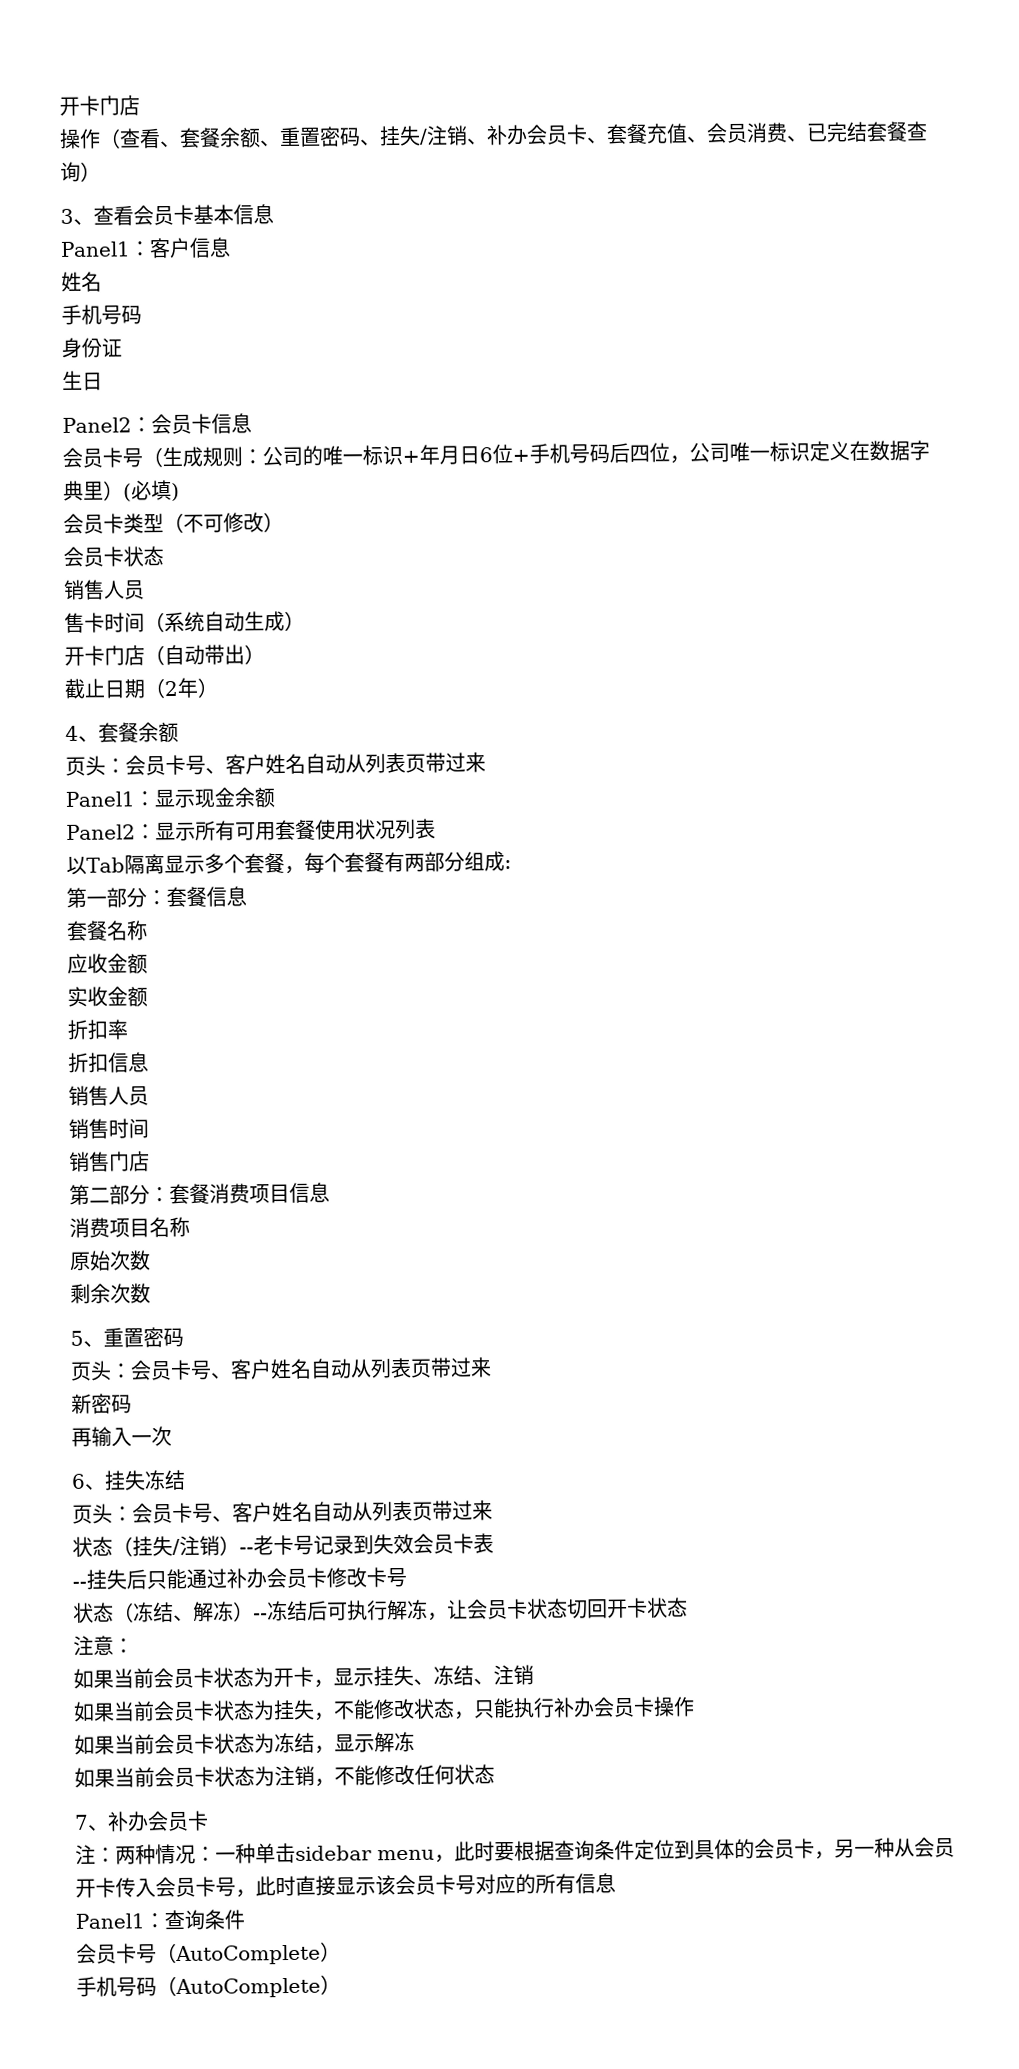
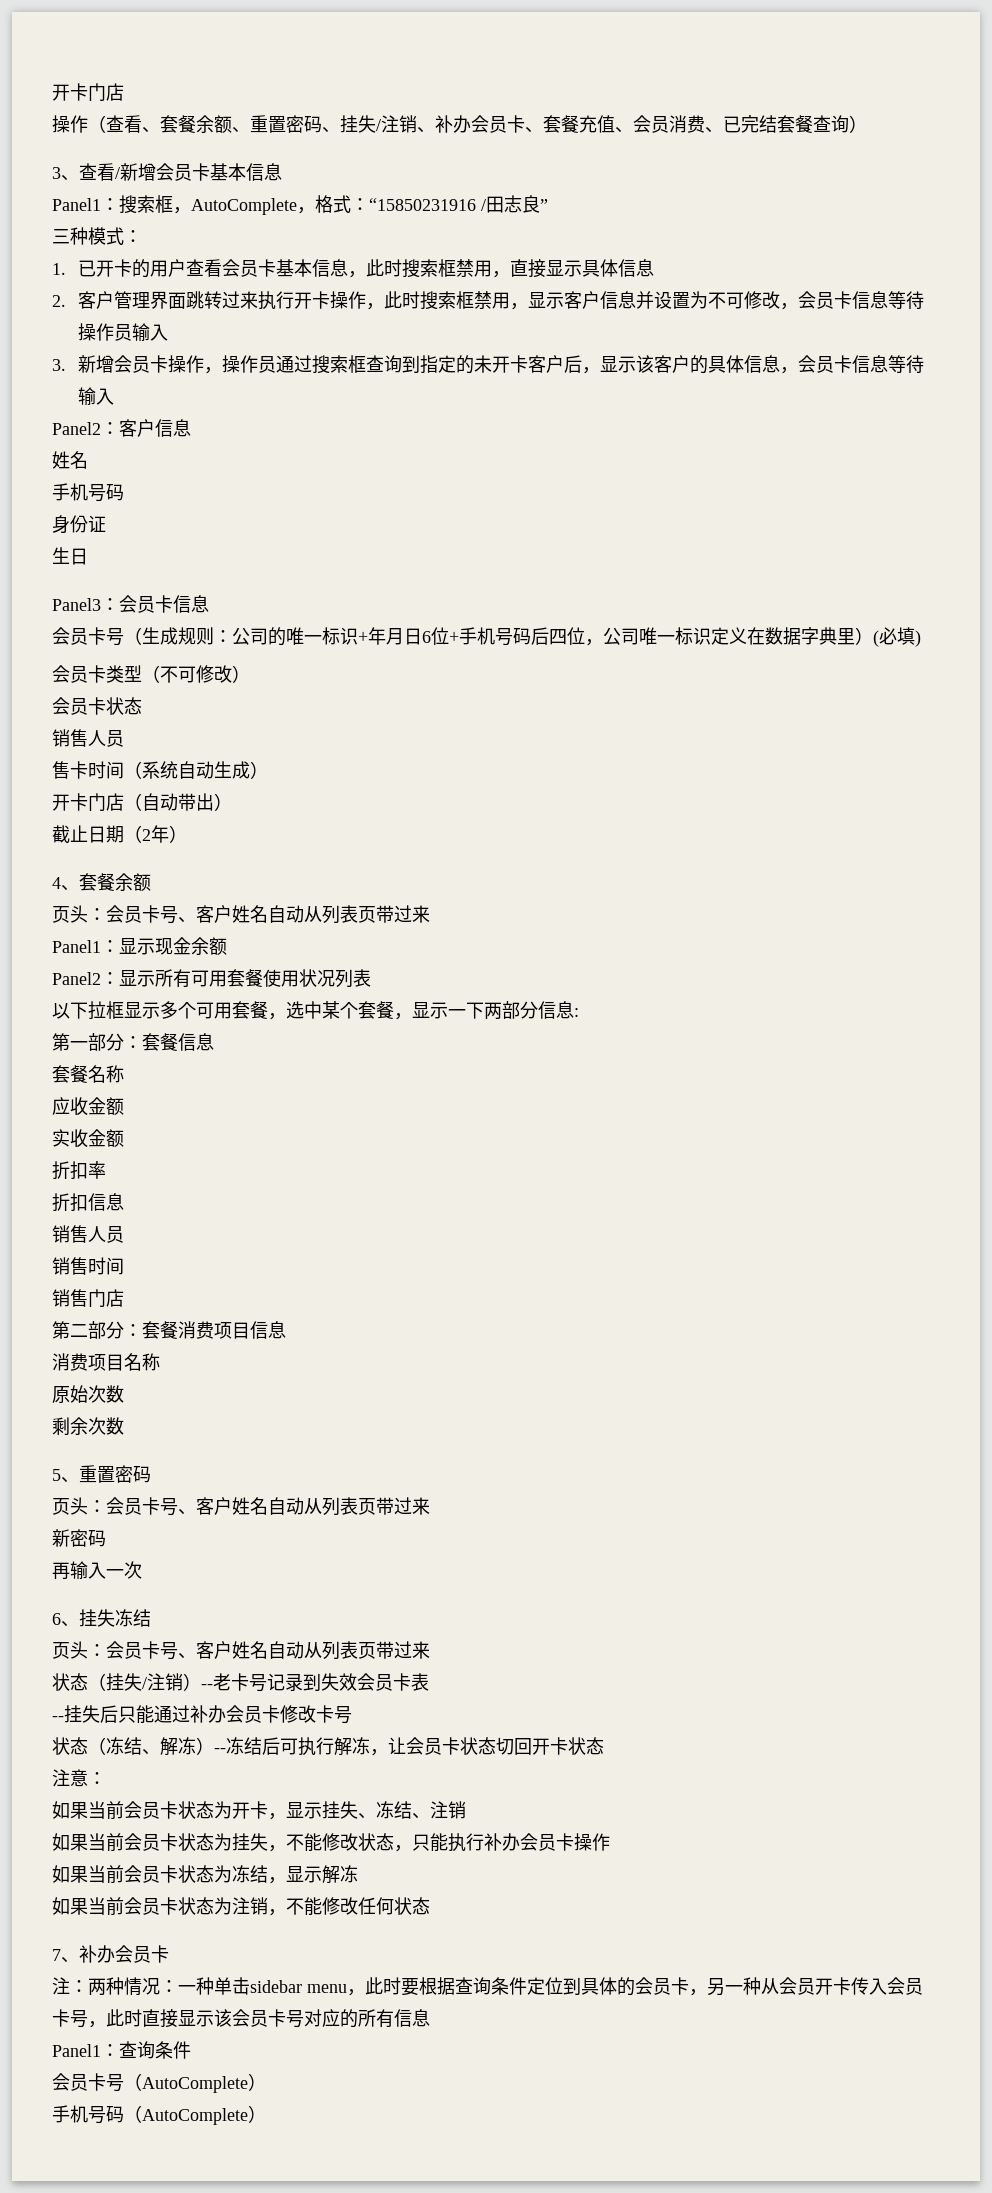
- 3、查看会员卡基本信息
+ 3、查看/新增会员卡基本信息
- Panel1：客户信息
+ Panel1：搜索框，AutoComplete，格式：“15850231916 /田志良”
+ 三种模式：
+ 1.已开卡的用户查看会员卡基本信息，此时搜索框禁用，直接显示具体信息
+ 2.客户管理界面跳转过来执行开卡操作，此时搜索框禁用，显示客户信息并设置为不可修改，会员卡信息等待操作员输入
+ 3.新增会员卡操作，操作员通过搜索框查询到指定的未开卡客户后，显示该客户的具体信息，会员卡信息等待输入
+ Panel2：客户信息
- Panel2：会员卡信息
+ Panel3：会员卡信息
- 以Tab隔离显示多个套餐，每个套餐有两部分组成:
+ 以下拉框显示多个可用套餐，选中某个套餐，显示一下两部分信息:

